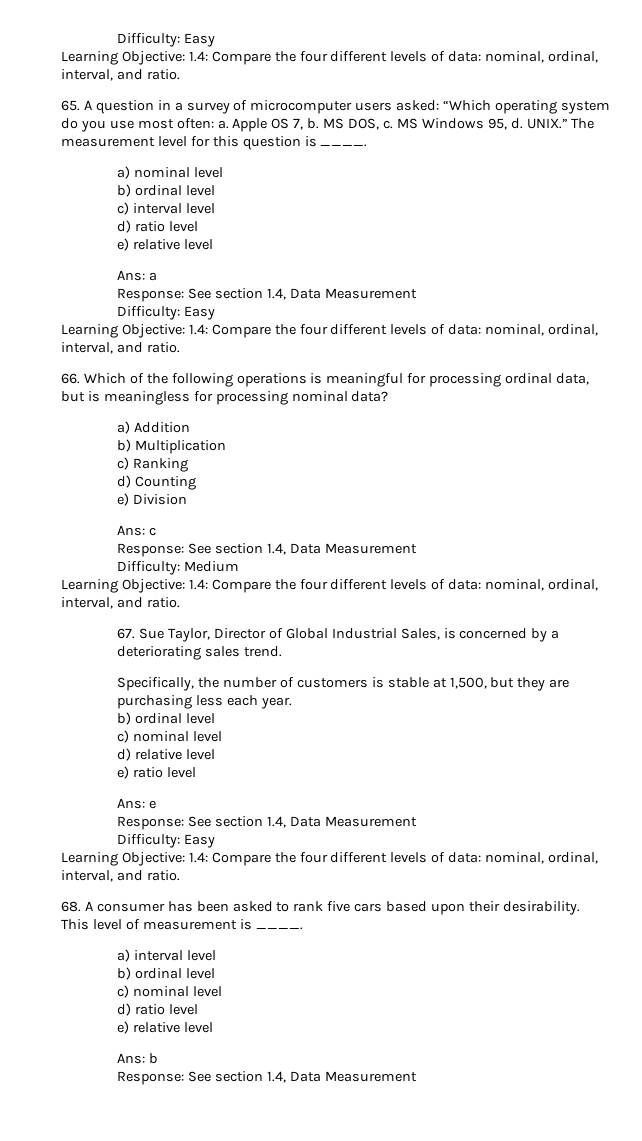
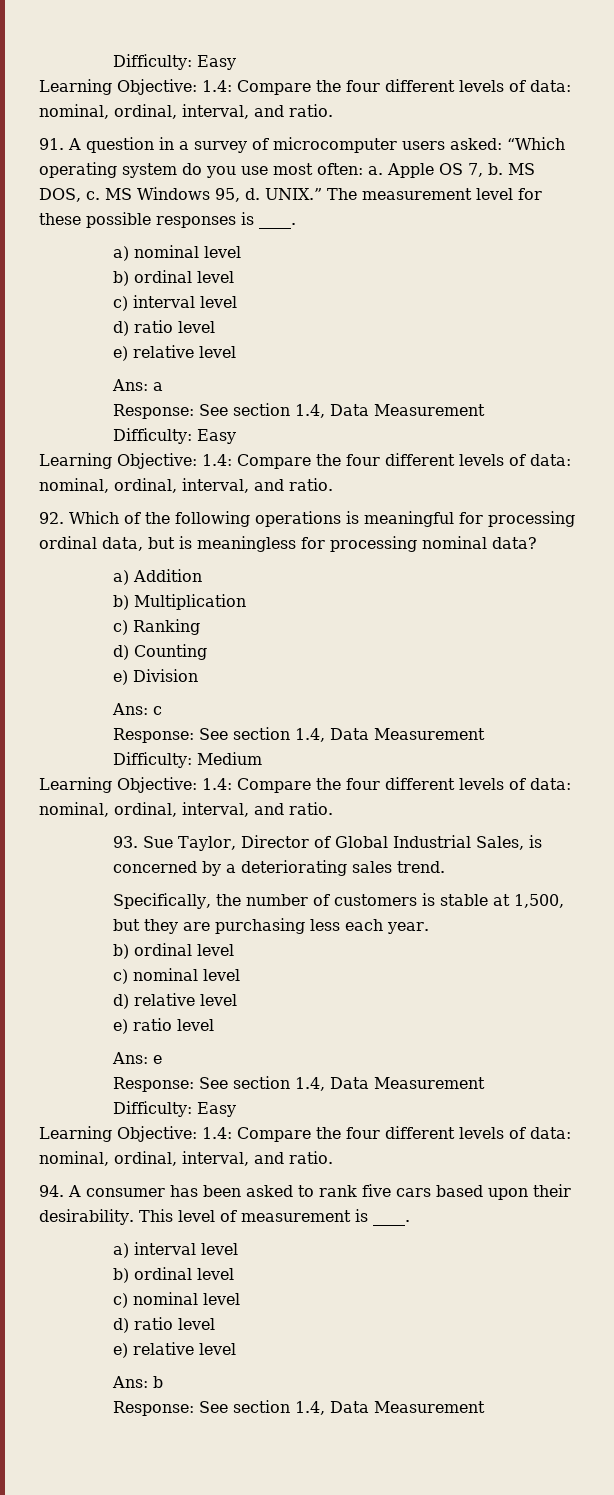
- 65. A question in a survey of microcomputer users asked: “Which operating system do you use most often: a.
+ 91. A question in a survey of microcomputer users asked: “Which operating system do you use most often: a.
- The measurement level for this question is ____.
+ The measurement level for these possible responses is ____.
- 66. Which of the following operations is meaningful for processing ordinal data, but is meaningless for processing nominal data?
+ 92. Which of the following operations is meaningful for processing ordinal data, but is meaningless for processing nominal data?
- 67. Sue Taylor, Director of Global Industrial Sales, is concerned by a deteriorating sales trend.
+ 93. Sue Taylor, Director of Global Industrial Sales, is concerned by a deteriorating sales trend.
- 68. A consumer has been asked to rank five cars based upon their desirability.
+ 94. A consumer has been asked to rank five cars based upon their desirability.

